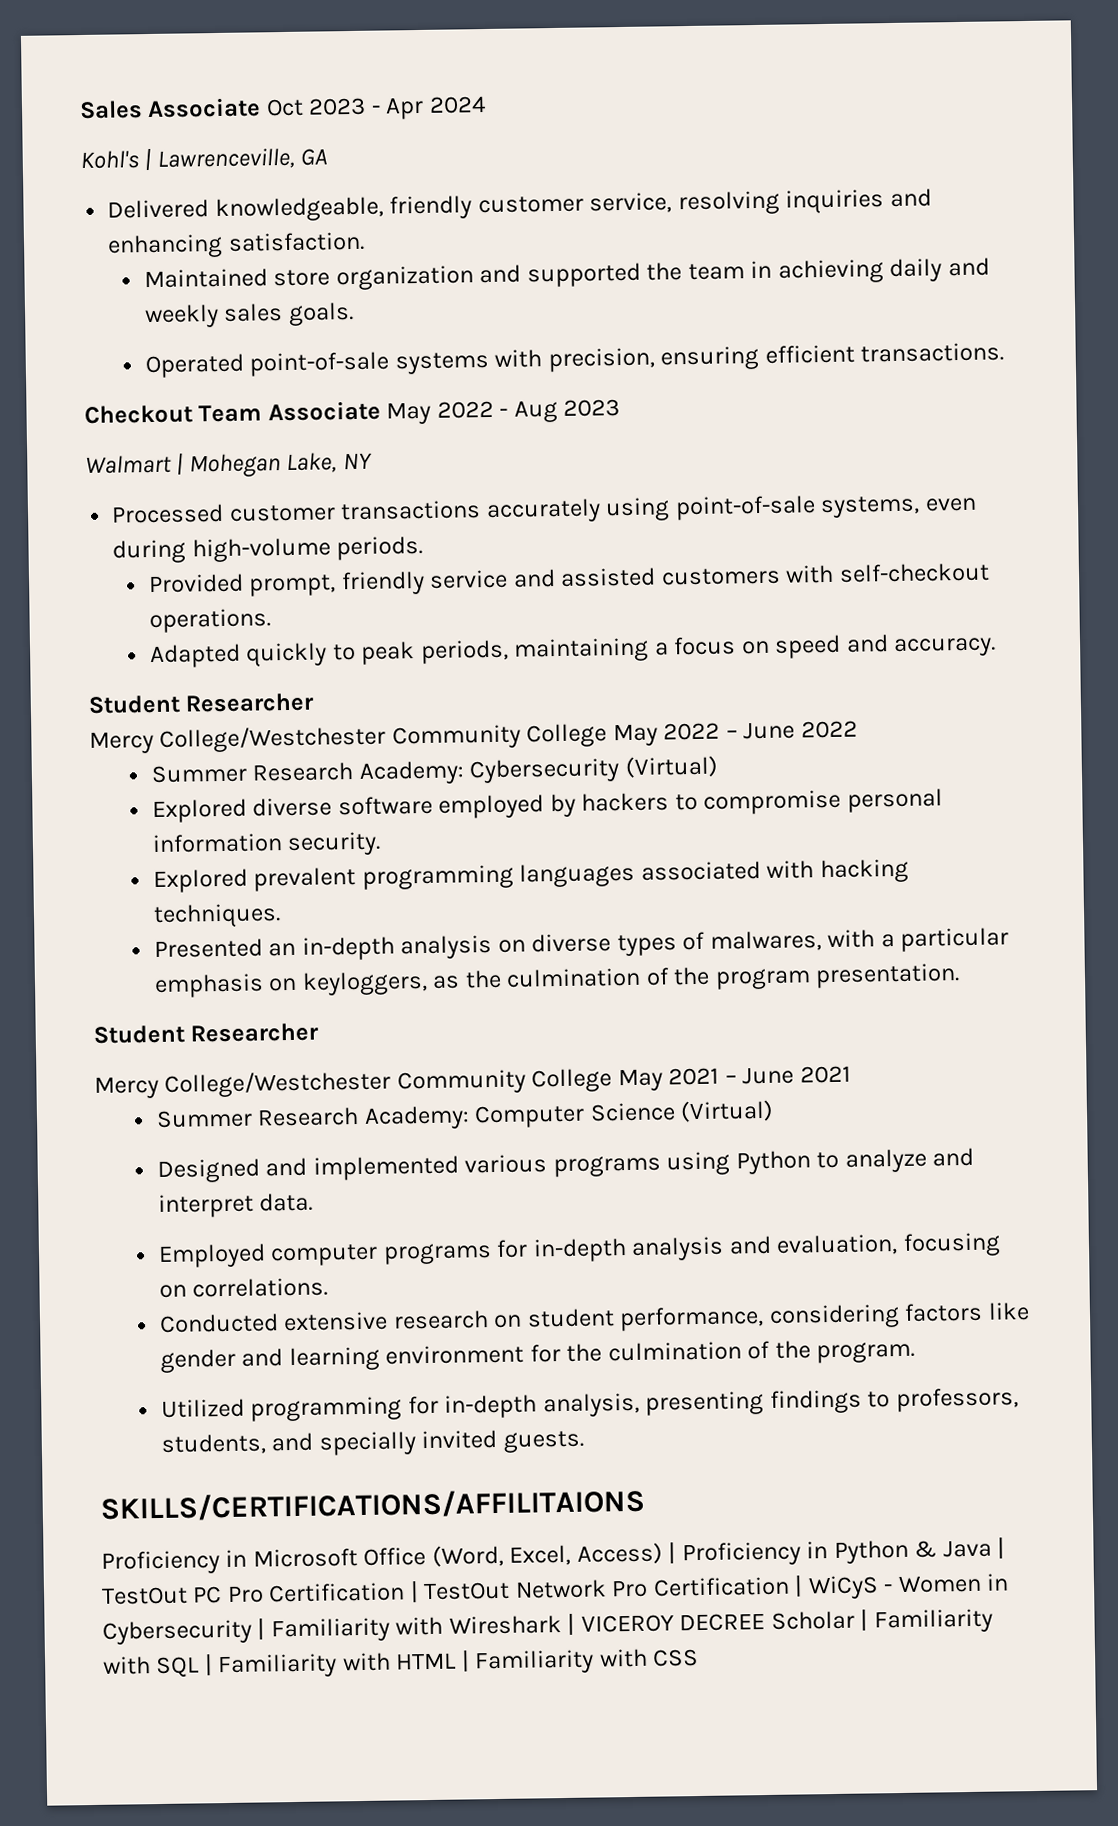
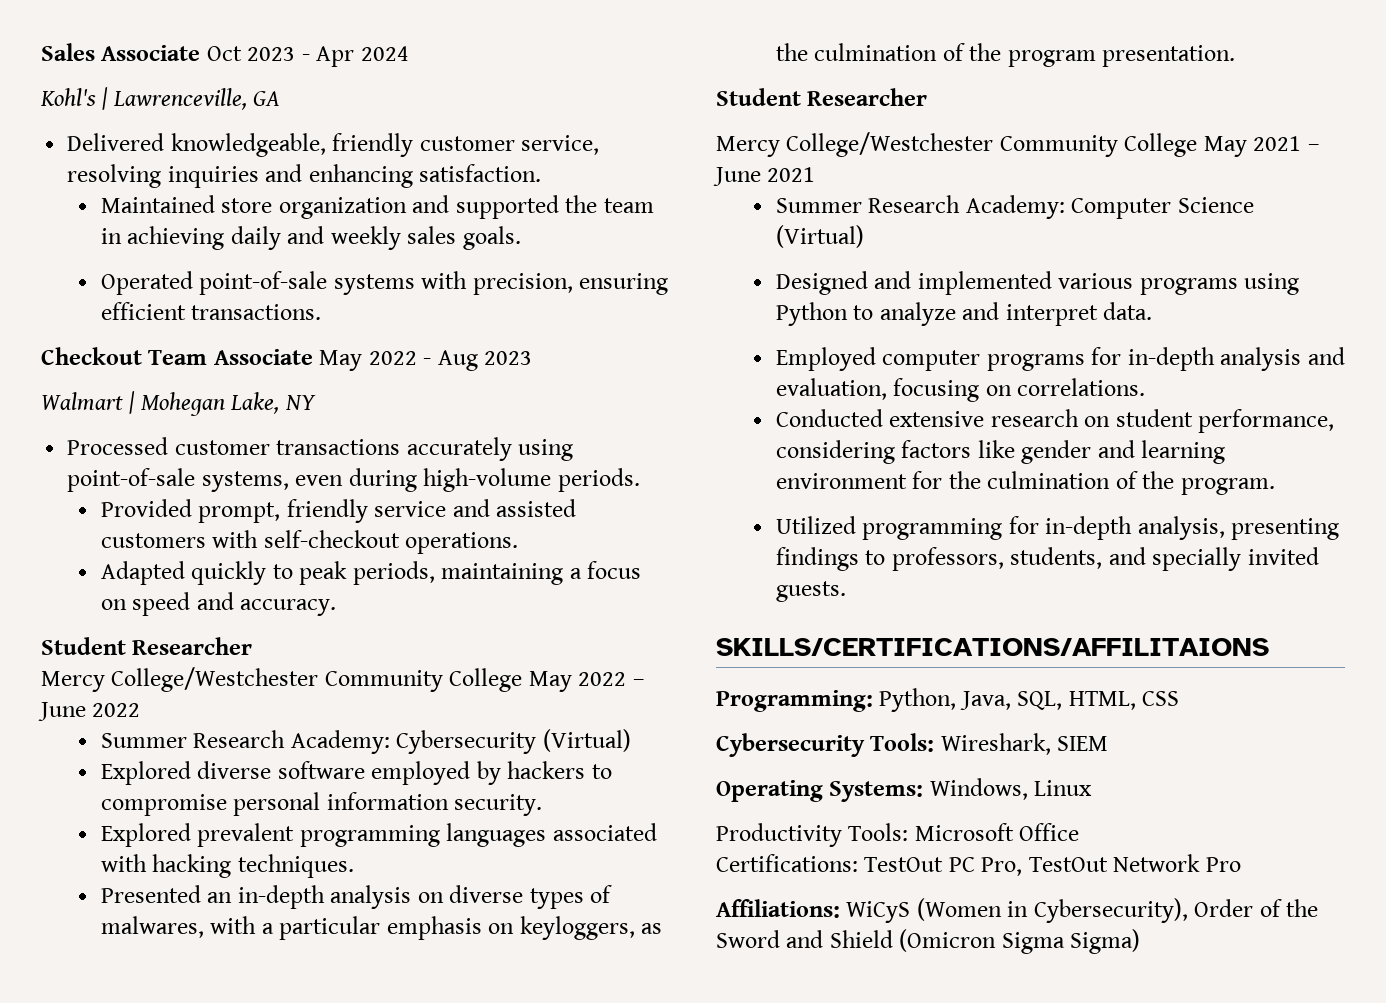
- Proficiency in Microsoft Office (Word, Excel, Access) | Proficiency in Python & Java | TestOut PC Pro Certification | TestOut Network Pro Certification | WiCyS - Women in Cybersecurity | Familiarity with Wireshark | VICEROY DECREE Scholar | Familiarity with SQL | Familiarity with HTML | Familiarity with CSS
+ Programming: Python, Java, SQL, HTML, CSS
+ Cybersecurity Tools: Wireshark, SIEM
+ Operating Systems: Windows, Linux
+ Productivity Tools: Microsoft Office
+ Certifications: TestOut PC Pro, TestOut Network Pro
+ Affiliations: WiCyS (Women in Cybersecurity), Order of the Sword and Shield (Omicron Sigma Sigma)

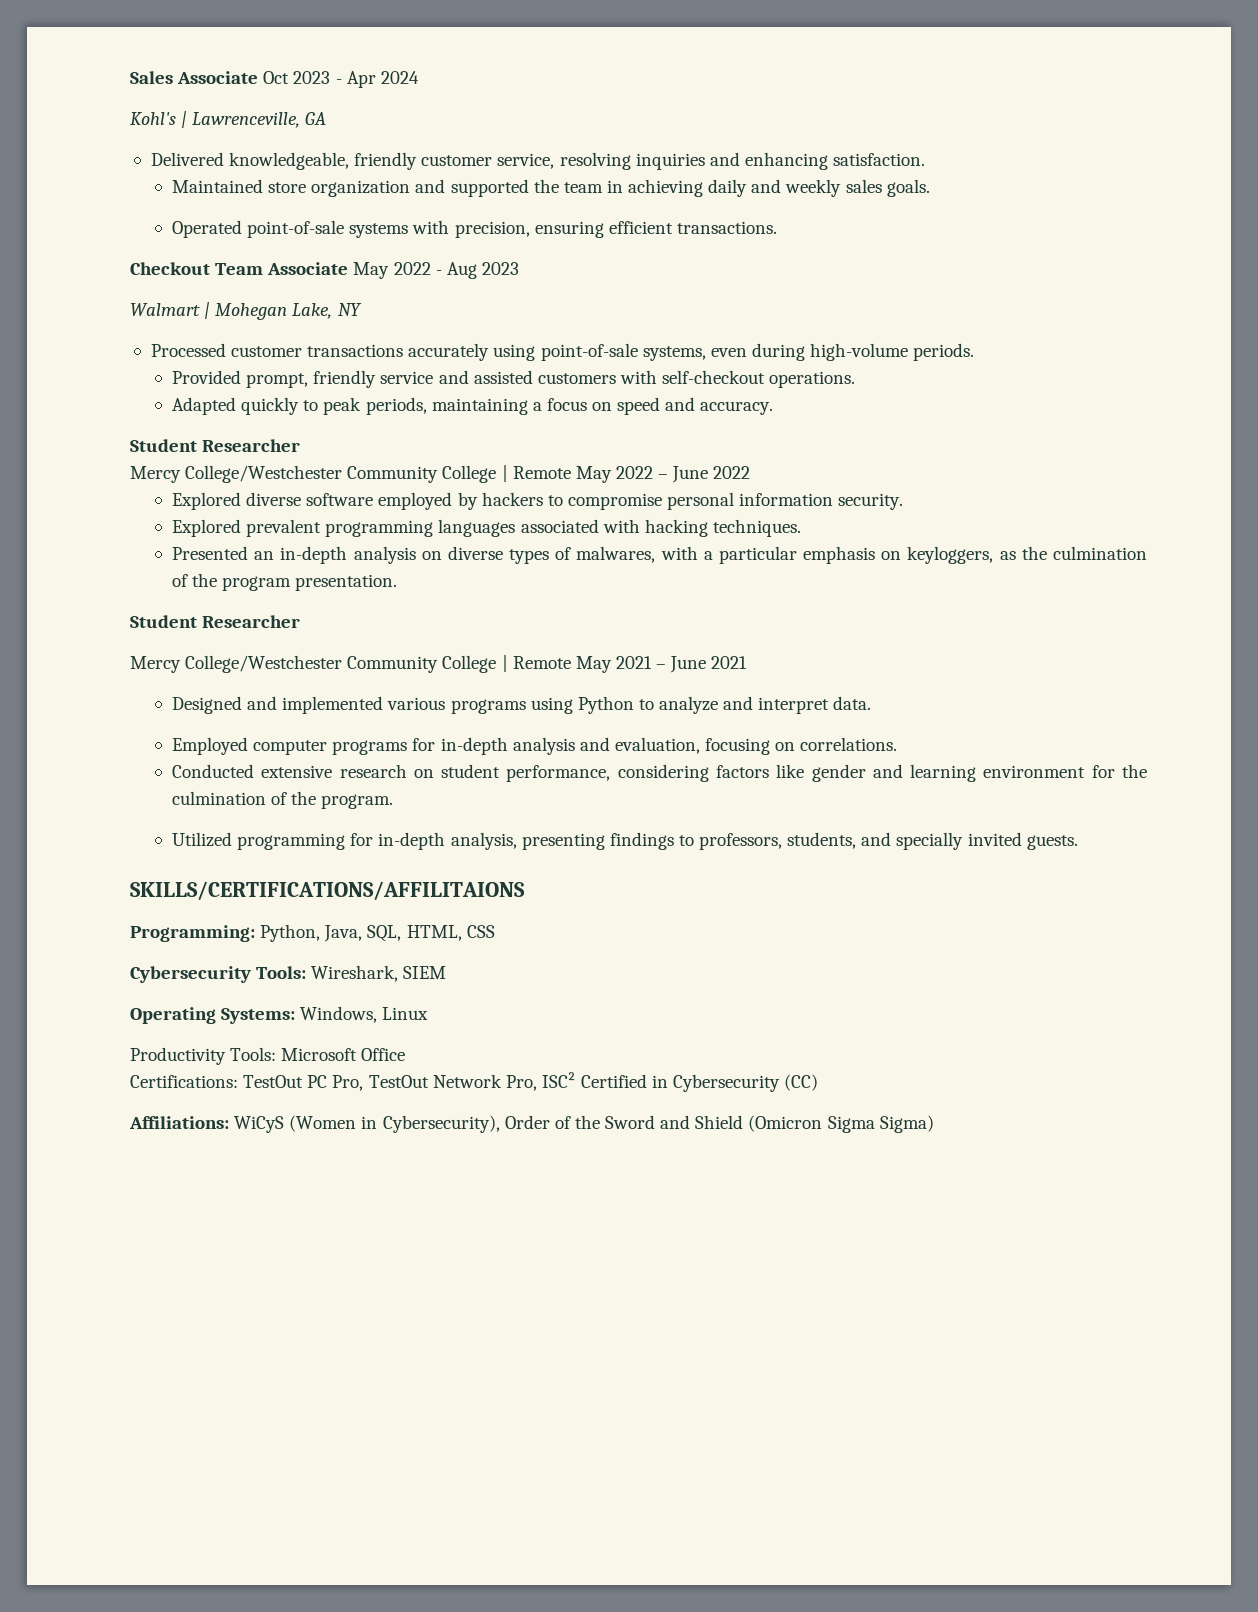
- Mercy College/Westchester Community College May 2022 – June 2022
+ Mercy College/Westchester Community College | Remote May 2022 – June 2022
- Summer Research Academy: Cybersecurity (Virtual)
- Mercy College/Westchester Community College May 2021 – June 2021
+ Mercy College/Westchester Community College | Remote May 2021 – June 2021
- Summer Research Academy: Computer Science (Virtual)
- Certifications: TestOut PC Pro, TestOut Network Pro
+ Certifications: TestOut PC Pro, TestOut Network Pro, ISC² Certified in Cybersecurity (CC)

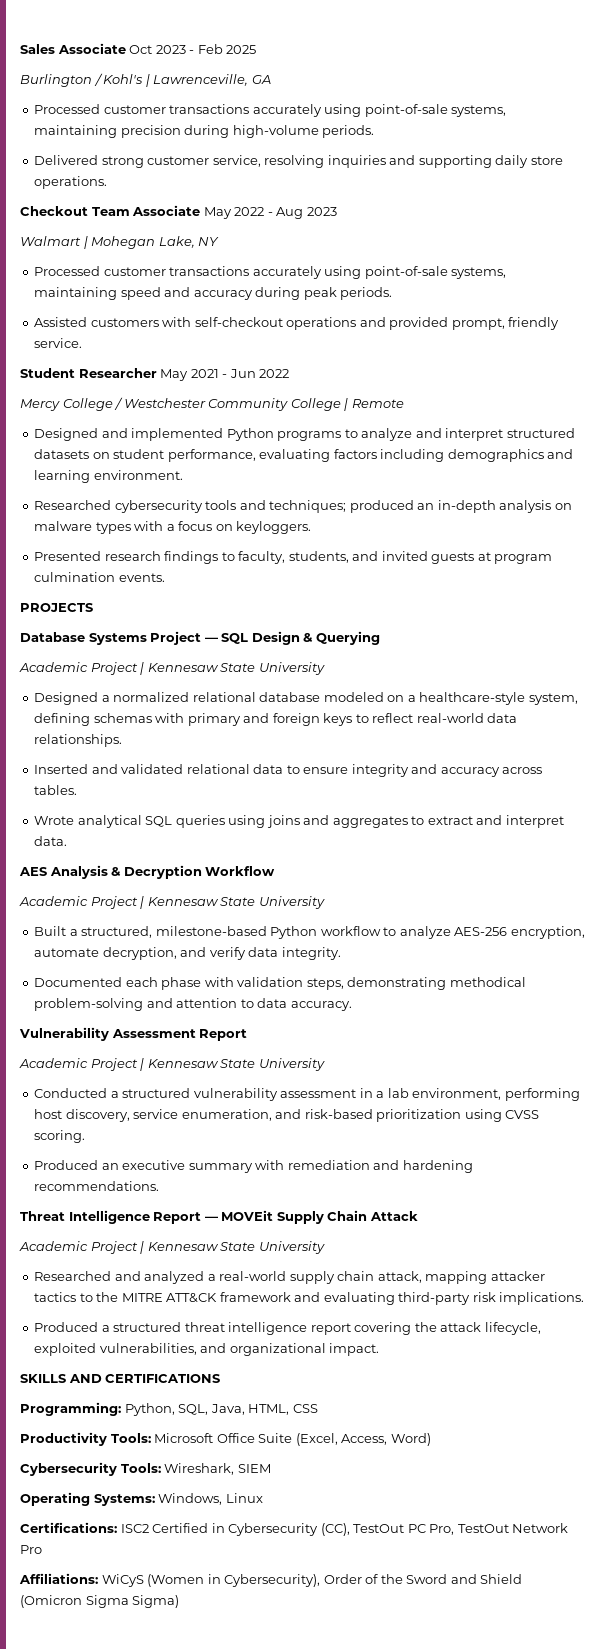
- Sales Associate Oct 2023 - Apr 2024
- Kohl's | Lawrenceville, GA
+ Sales Associate Oct 2023 - Feb 2025
+ Burlington / Kohl's | Lawrenceville, GA
+ Processed customer transactions accurately using point-of-sale systems, maintaining precision during high-volume periods.
- Delivered knowledgeable, friendly customer service, resolving inquiries and enhancing satisfaction.
- Maintained store organization and supported the team in achieving daily and weekly sales goals.
- Operated point-of-sale systems with precision, ensuring efficient transactions.
+ Delivered strong customer service, resolving inquiries and supporting daily store operations.
- Processed customer transactions accurately using point-of-sale systems, even during high-volume periods.
- Provided prompt, friendly service and assisted customers with self-checkout operations.
- Adapted quickly to peak periods, maintaining a focus on speed and accuracy.
- Student Researcher
- Mercy College/Westchester Community College | Remote May 2022 – June 2022
- Explored diverse software employed by hackers to compromise personal information security.
- Explored prevalent programming languages associated with hacking techniques.
- Presented an in-depth analysis on diverse types of malwares, with a particular emphasis on keyloggers, as the culmination of the program presentation.
- Student Researcher
- Mercy College/Westchester Community College | Remote May 2021 – June 2021
- Designed and implemented various programs using Python to analyze and interpret data.
- Employed computer programs for in-depth analysis and evaluation, focusing on correlations.
- Conducted extensive research on student performance, considering factors like gender and learning environment for the culmination of the program.
- Utilized programming for in-depth analysis, presenting findings to professors, students, and specially invited guests.
- SKILLS/CERTIFICATIONS/AFFILITAIONS
+ Processed customer transactions accurately using point-of-sale systems, maintaining speed and accuracy during peak periods.
+ Assisted customers with self-checkout operations and provided prompt, friendly service.
+ Student Researcher May 2021 - Jun 2022
+ Mercy College / Westchester Community College | Remote
+ Designed and implemented Python programs to analyze and interpret structured datasets on student performance, evaluating factors including demographics and learning environment.
+ Researched cybersecurity tools and techniques; produced an in-depth analysis on malware types with a focus on keyloggers.
+ Presented research findings to faculty, students, and invited guests at program culmination events.
+ PROJECTS
+ Database Systems Project — SQL Design & Querying
+ Academic Project | Kennesaw State University
+ Designed a normalized relational database modeled on a healthcare-style system, defining schemas with primary and foreign keys to reflect real-world data relationships.
+ Inserted and validated relational data to ensure integrity and accuracy across tables.
+ Wrote analytical SQL queries using joins and aggregates to extract and interpret data.
+ AES Analysis & Decryption Workflow
+ Academic Project | Kennesaw State University
+ Built a structured, milestone-based Python workflow to analyze AES-256 encryption, automate decryption, and verify data integrity.
+ Documented each phase with validation steps, demonstrating methodical problem-solving and attention to data accuracy.
+ Vulnerability Assessment Report
+ Academic Project | Kennesaw State University
+ Conducted a structured vulnerability assessment in a lab environment, performing host discovery, service enumeration, and risk-based prioritization using CVSS scoring.
+ Produced an executive summary with remediation and hardening recommendations.
+ Threat Intelligence Report — MOVEit Supply Chain Attack
+ Academic Project | Kennesaw State University
+ Researched and analyzed a real-world supply chain attack, mapping attacker tactics to the MITRE ATT&CK framework and evaluating third-party risk implications.
+ Produced a structured threat intelligence report covering the attack lifecycle, exploited vulnerabilities, and organizational impact.
+ SKILLS AND CERTIFICATIONS
- Programming: Python, Java, SQL, HTML, CSS
+ Programming: Python, SQL, Java, HTML, CSS
+ Productivity Tools: Microsoft Office Suite (Excel, Access, Word)
- Productivity Tools: Microsoft Office
- Certifications: TestOut PC Pro, TestOut Network Pro, ISC² Certified in Cybersecurity (CC)
+ Certifications: ISC2 Certified in Cybersecurity (CC), TestOut PC Pro, TestOut Network Pro

